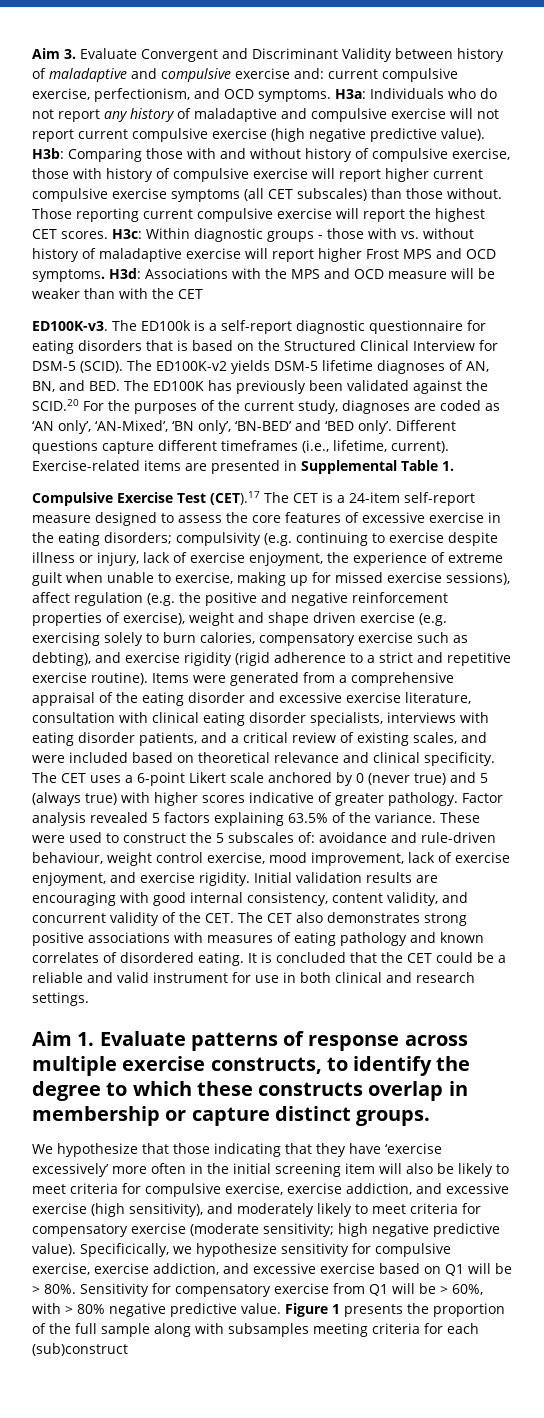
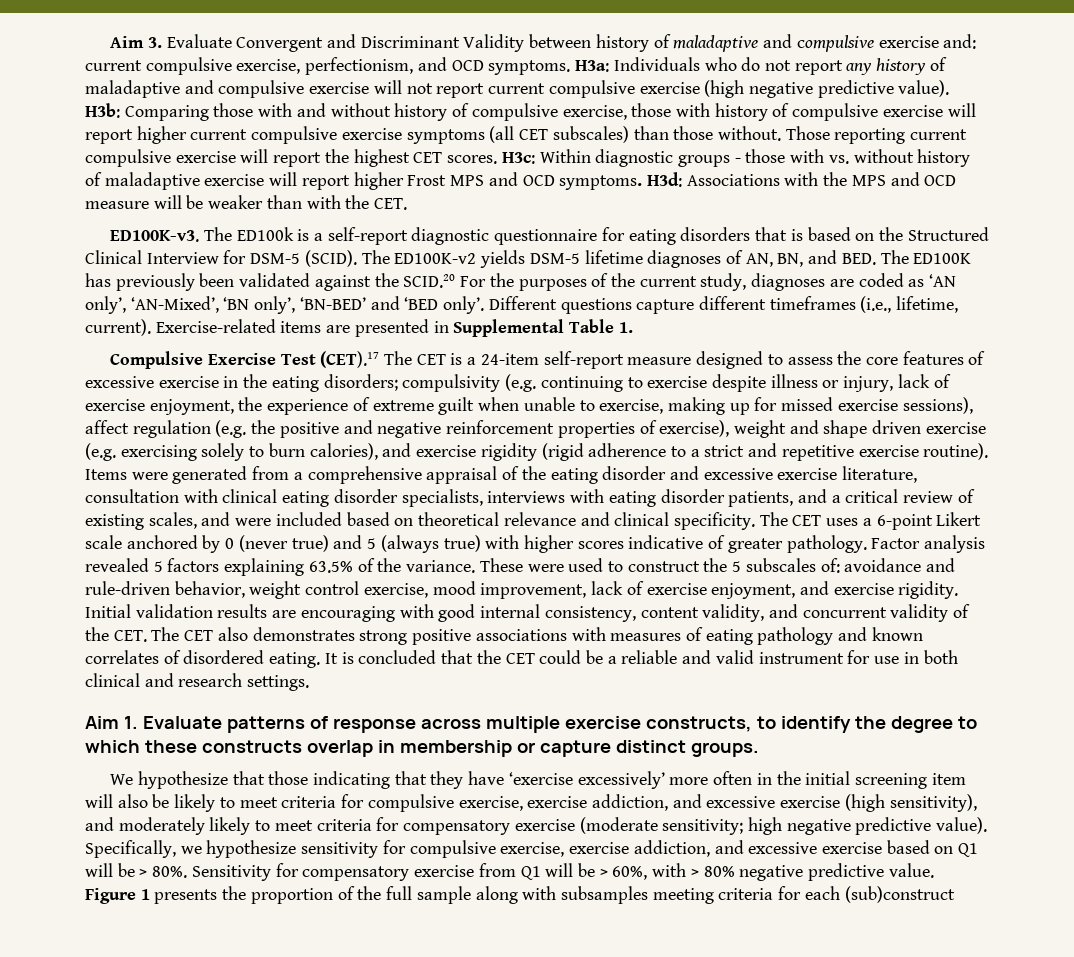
- H3d: Associations with the MPS and OCD measure will be weaker than with the CET
+ H3d: Associations with the MPS and OCD measure will be weaker than with the CET.
- compulsivity (e.g. continuing to exercise despite illness or injury, lack of exercise enjoyment, the experience of extreme guilt when unable to exercise, making up for missed exercise sessions), affect regulation (e.g. the positive and negative reinforcement properties of exercise), weight and shape driven exercise (e.g. exercising solely to burn calories, compensatory exercise such as debting), and exercise rigidity (rigid adherence to a strict and repetitive exercise routine).
+ compulsivity (e.g. continuing to exercise despite illness or injury, lack of exercise enjoyment, the experience of extreme guilt when unable to exercise, making up for missed exercise sessions), affect regulation (e.g. the positive and negative reinforcement properties of exercise), weight and shape driven exercise (e.g. exercising solely to burn calories), and exercise rigidity (rigid adherence to a strict and repetitive exercise routine).
- These were used to construct the 5 subscales of: avoidance and rule-driven behaviour, weight control exercise, mood improvement, lack of exercise enjoyment, and exercise rigidity.
+ These were used to construct the 5 subscales of: avoidance and rule-driven behavior, weight control exercise, mood improvement, lack of exercise enjoyment, and exercise rigidity.
- Specificically, we hypothesize sensitivity for compulsive exercise, exercise addiction, and excessive exercise based on Q1 will be > 80%.
+ Specifically, we hypothesize sensitivity for compulsive exercise, exercise addiction, and excessive exercise based on Q1 will be > 80%.

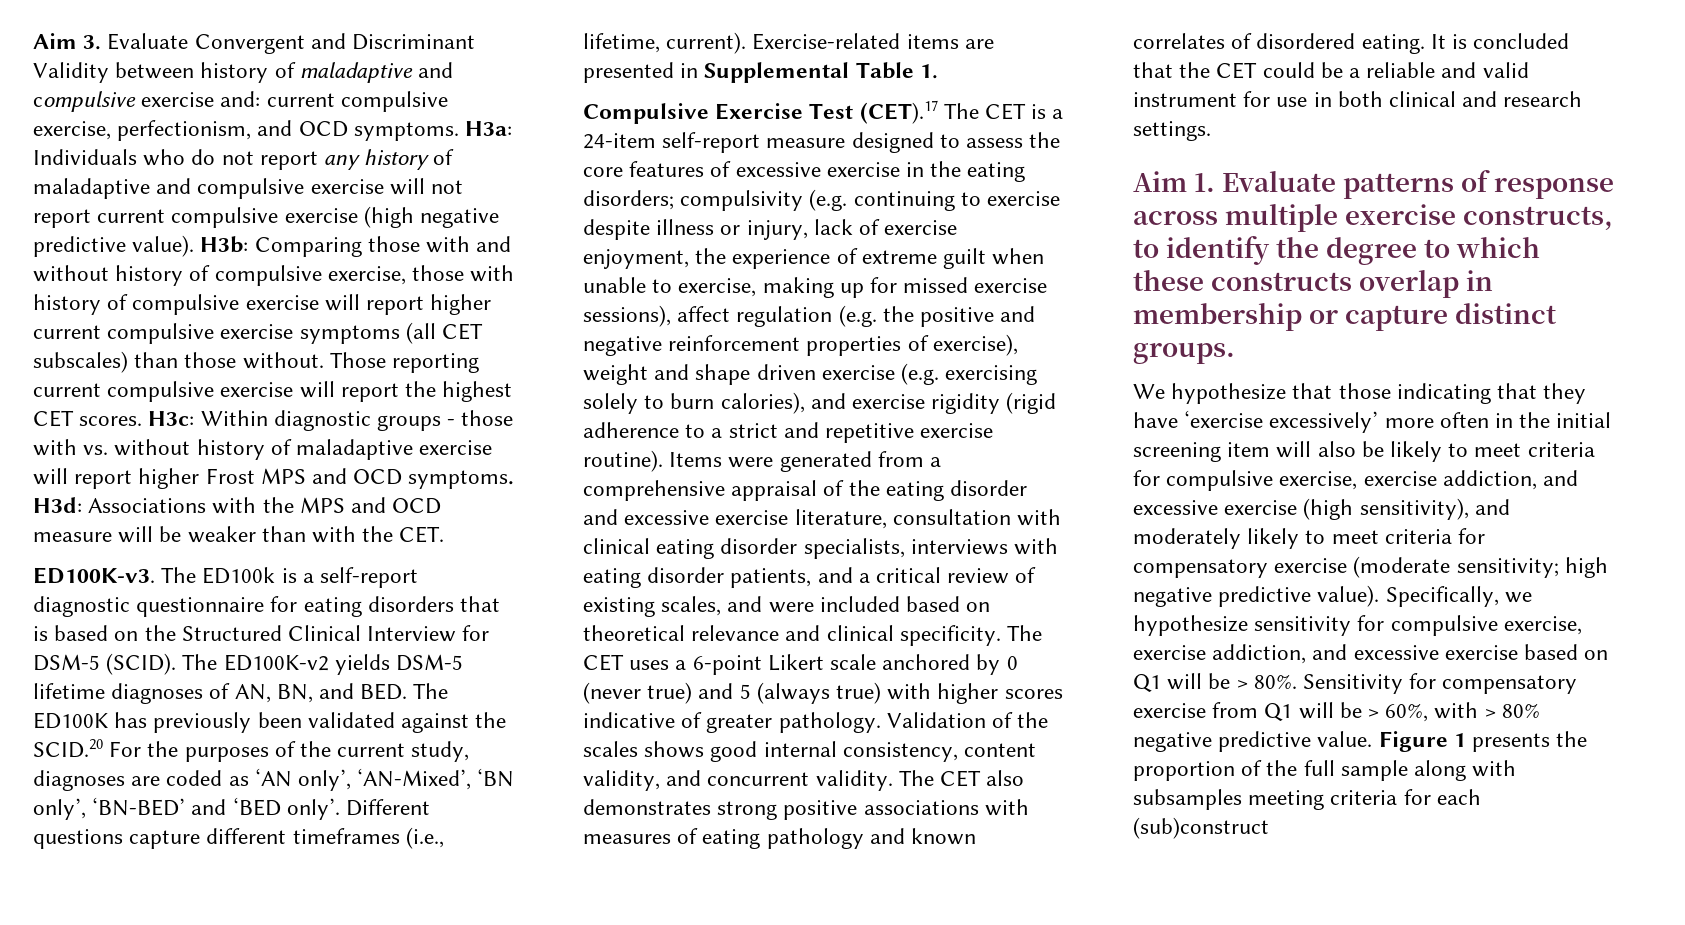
- Factor analysis revealed 5 factors explaining 63.5% of the variance. These were used to construct the 5 subscales of: avoidance and rule-driven behavior, weight control exercise, mood improvement, lack of exercise enjoyment, and exercise rigidity. Initial validation results are encouraging with good internal consistency, content validity, and concurrent validity of the CET. The CET also demonstrates strong positive associations with measures of eating pathology and known correlates of disordered eating.
+ Validation of the scales shows good internal consistency, content validity, and concurrent validity. The CET also demonstrates strong positive associations with measures of eating pathology and known correlates of disordered eating.

